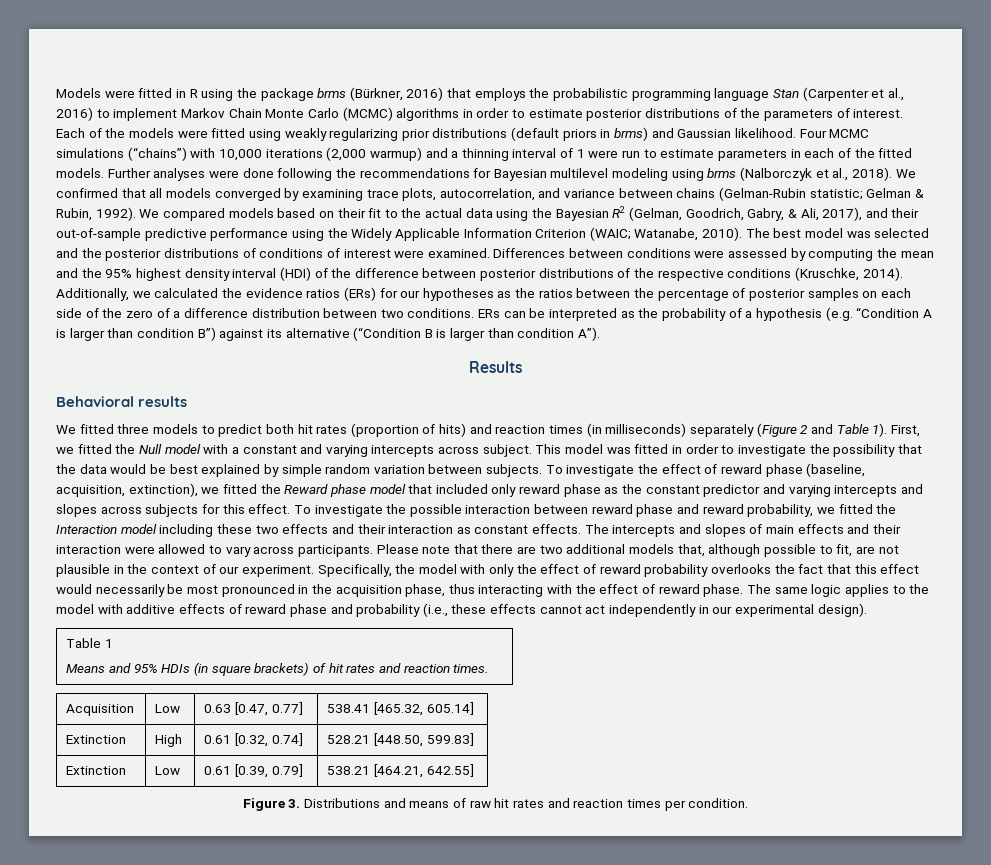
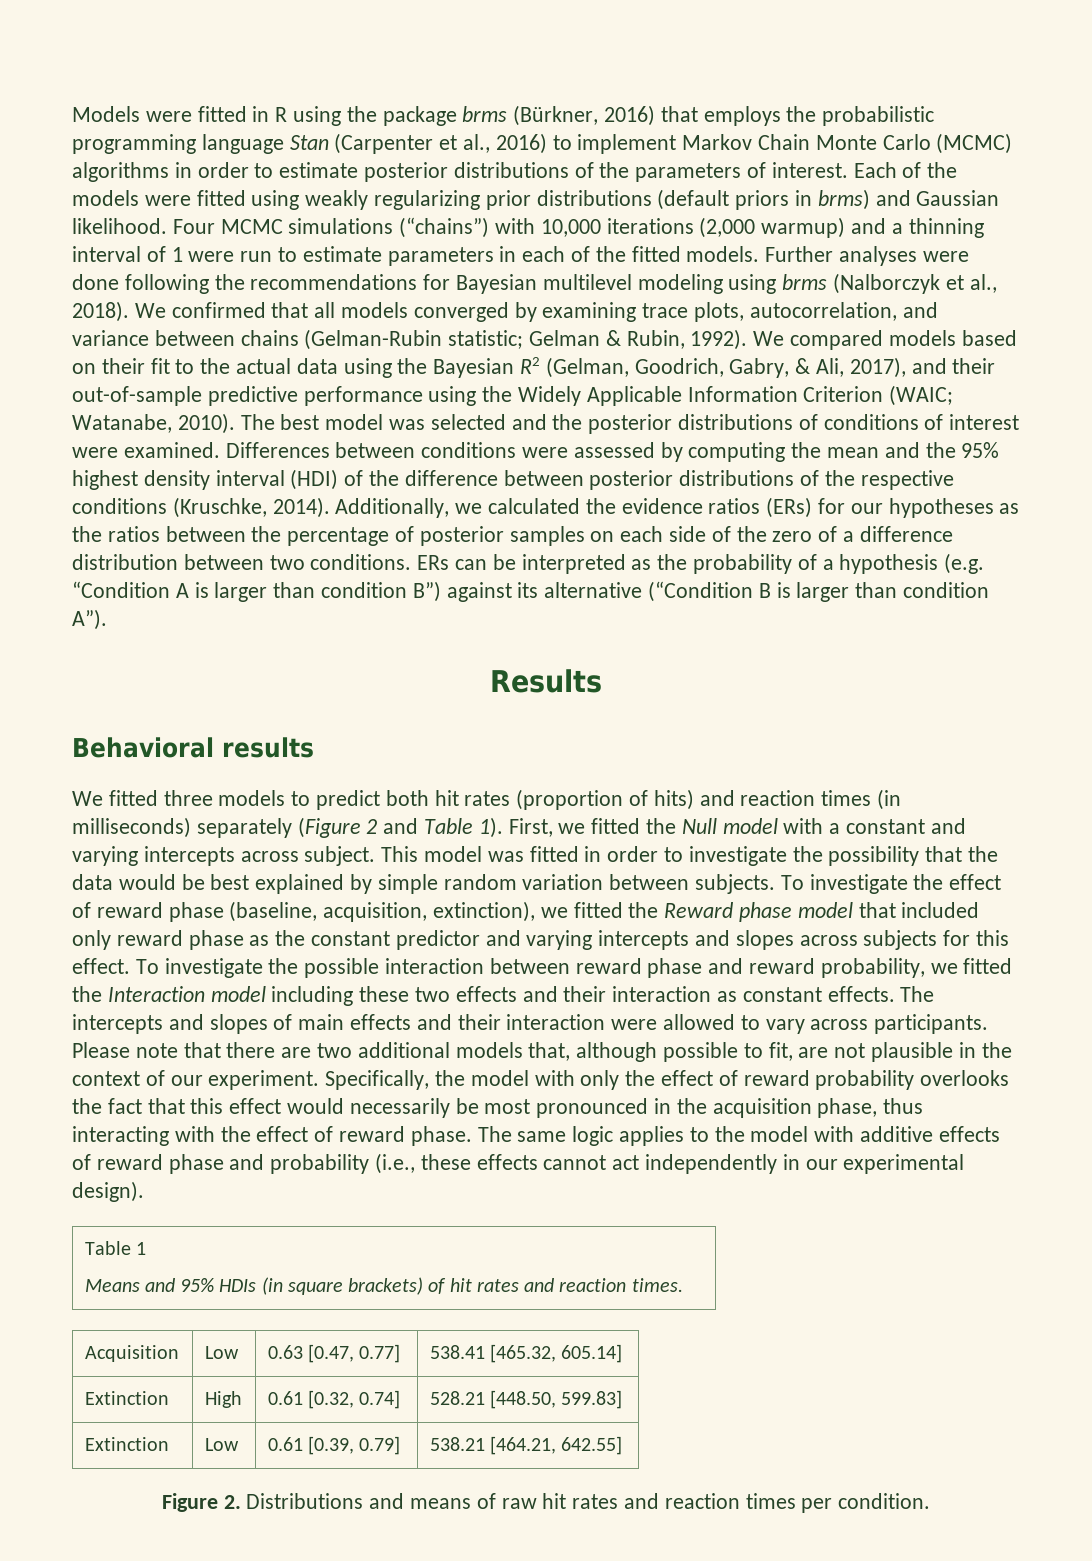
- Figure 3. Distributions and means of raw hit rates and reaction times per condition.
+ Figure 2. Distributions and means of raw hit rates and reaction times per condition.

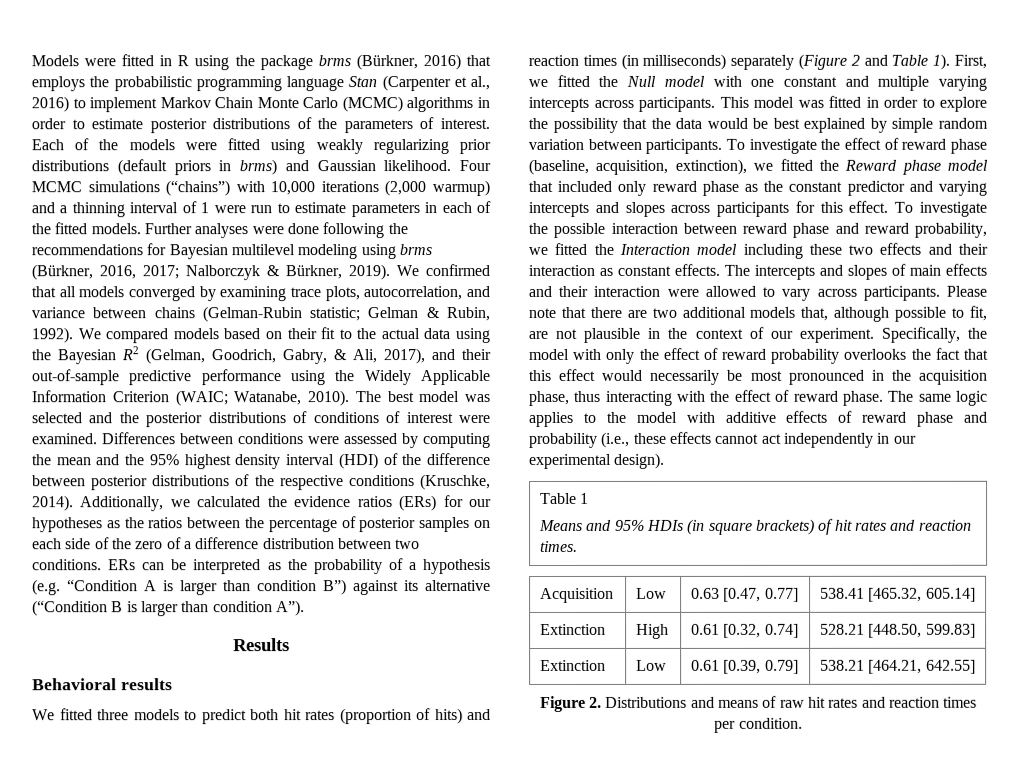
- Further analyses were done following the recommendations for Bayesian multilevel modeling using brms (Nalborczyk et al., 2018).
+ Further analyses were done following the recommendations for Bayesian multilevel modeling using brms (Bürkner, 2016, 2017; Nalborczyk & Bürkner, 2019).
- First, we fitted the Null model with a constant and varying intercepts across subject.
+ First, we fitted the Null model with one constant and multiple varying intercepts across participants.
- This model was fitted in order to investigate the possibility that the data would be best explained by simple random variation between subjects.
+ This model was fitted in order to explore the possibility that the data would be best explained by simple random variation between participants.
- To investigate the effect of reward phase (baseline, acquisition, extinction), we fitted the Reward phase model that included only reward phase as the constant predictor and varying intercepts and slopes across subjects for this effect.
+ To investigate the effect of reward phase (baseline, acquisition, extinction), we fitted the Reward phase model that included only reward phase as the constant predictor and varying intercepts and slopes across participants for this effect.

